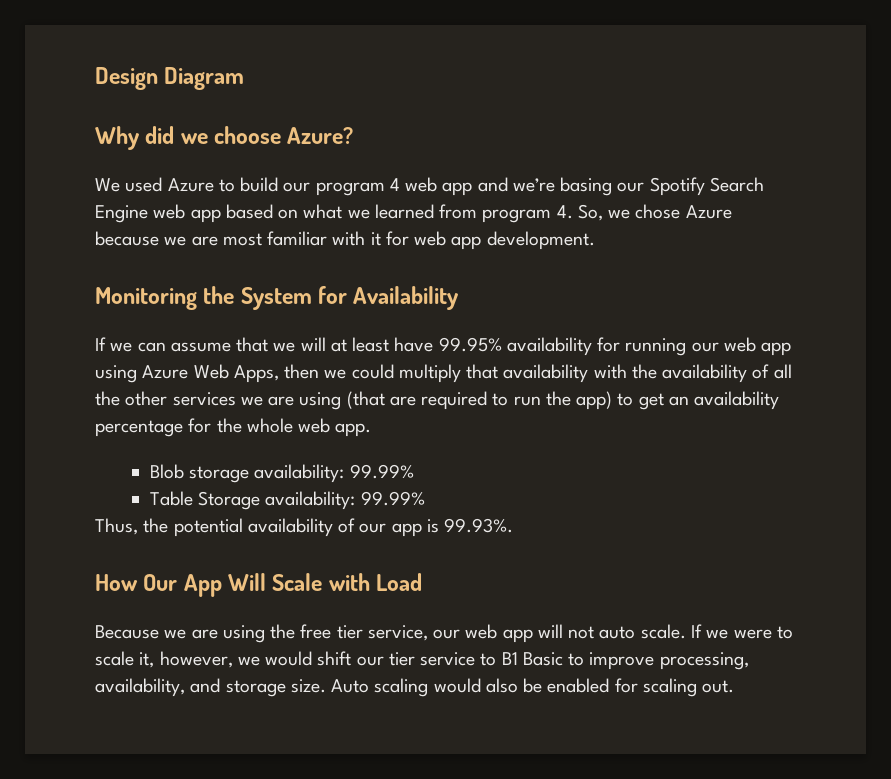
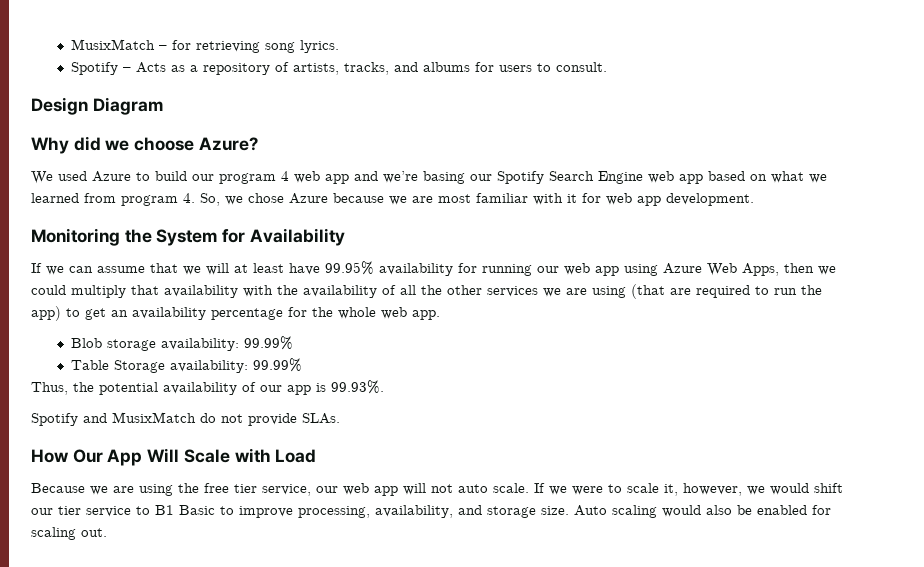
+ MusixMatch – for retrieving song lyrics.
+ Spotify – Acts as a repository of artists, tracks, and albums for users to consult.
+ Spotify and MusixMatch do not provide SLAs.

